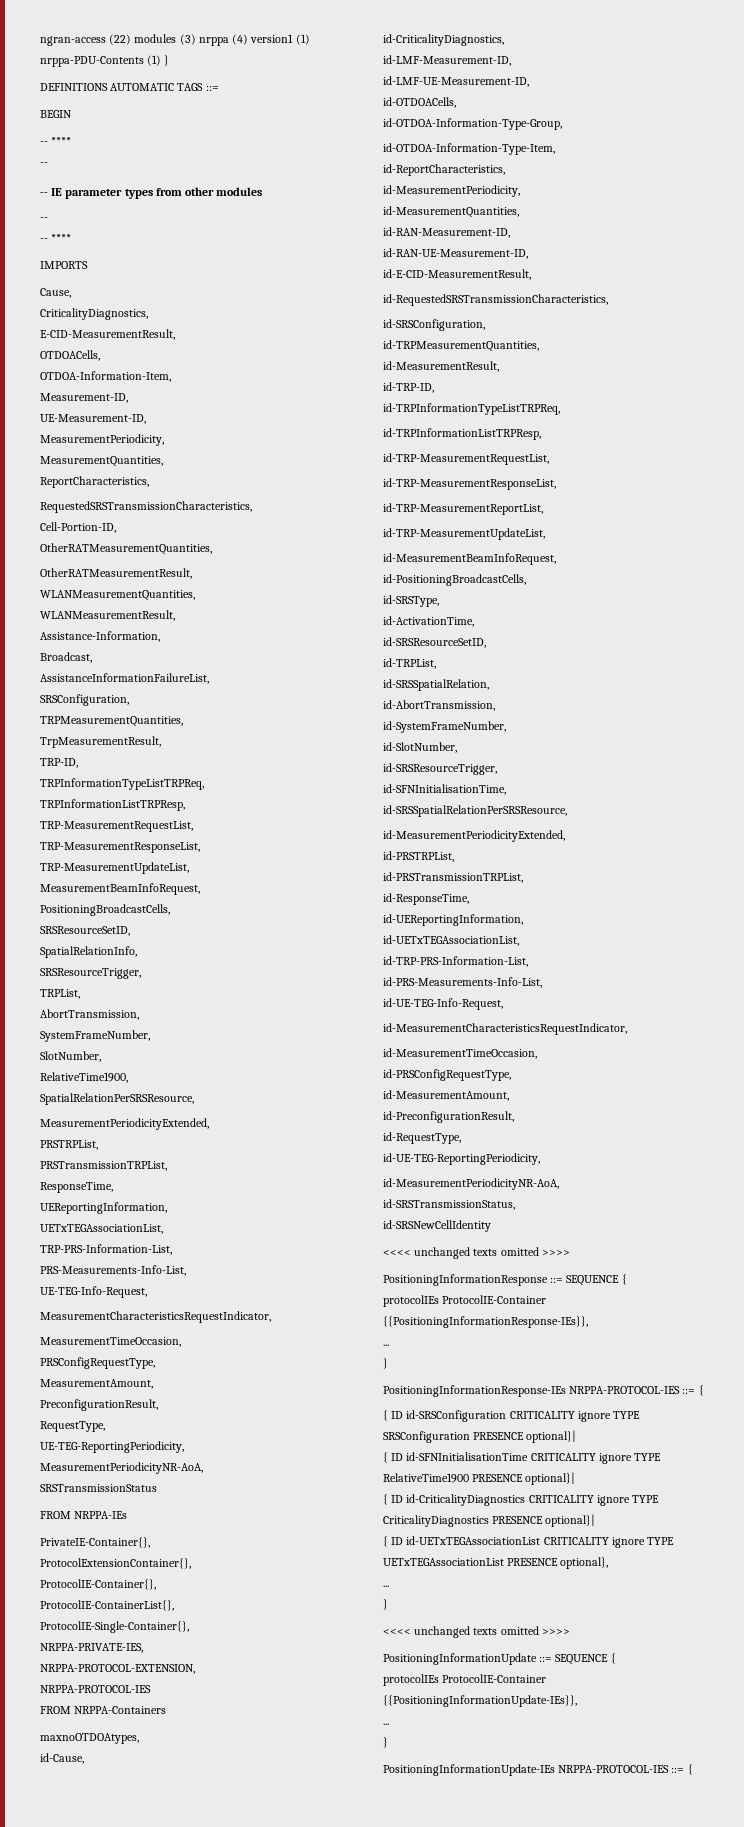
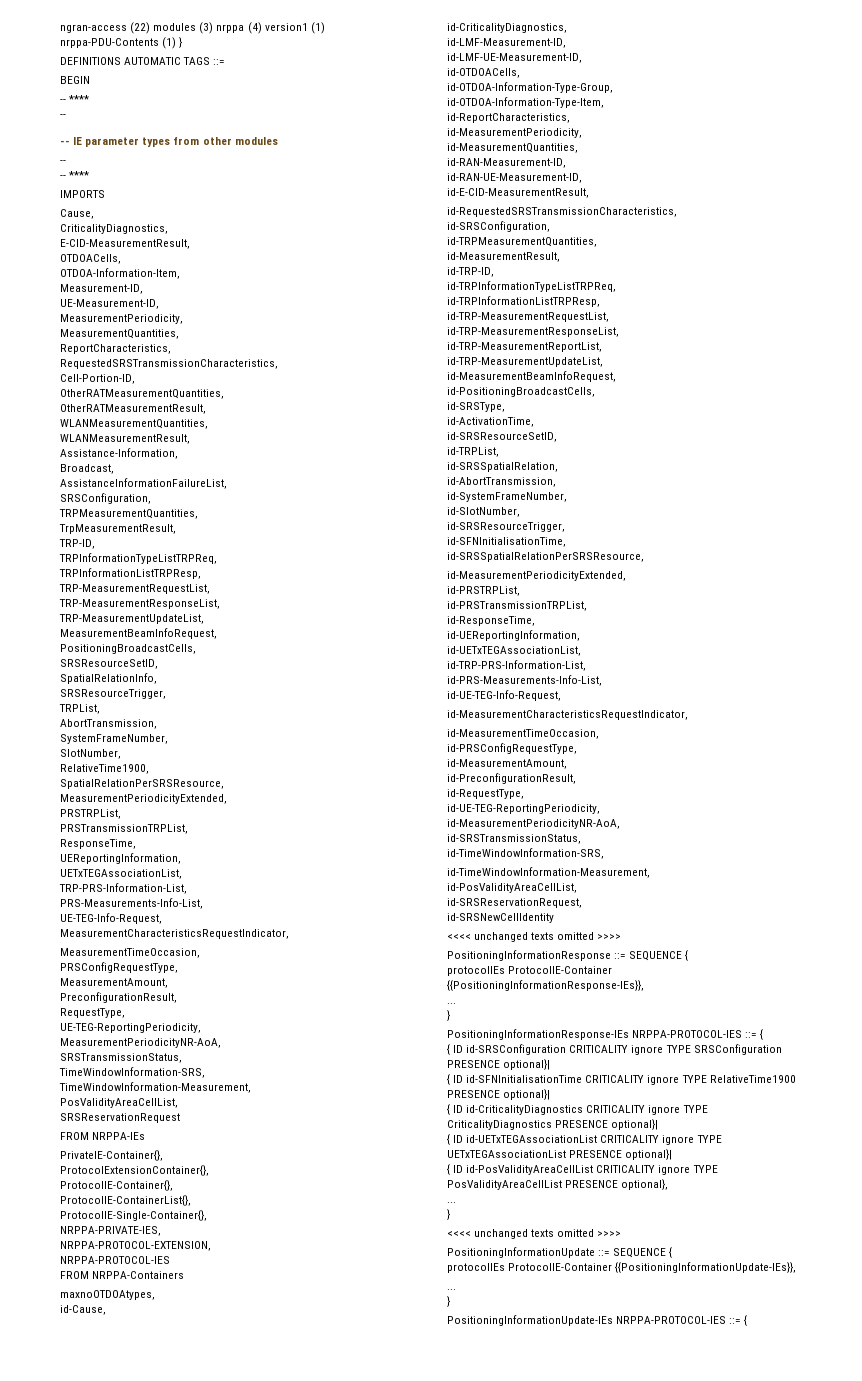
- SRSTransmissionStatus
+ SRSTransmissionStatus,
+ TimeWindowInformation-SRS,
+ TimeWindowInformation-Measurement,
+ PosValidityAreaCellList,
+ SRSReservationRequest
+ id-TimeWindowInformation-SRS,
+ id-TimeWindowInformation-Measurement,
+ id-PosValidityAreaCellList,
+ id-SRSReservationRequest,
- { ID id-UETxTEGAssociationList CRITICALITY ignore TYPE UETxTEGAssociationList PRESENCE optional},
+ { ID id-UETxTEGAssociationList CRITICALITY ignore TYPE UETxTEGAssociationList PRESENCE optional}|
+ { ID id-PosValidityAreaCellList CRITICALITY ignore TYPE PosValidityAreaCellList PRESENCE optional},

